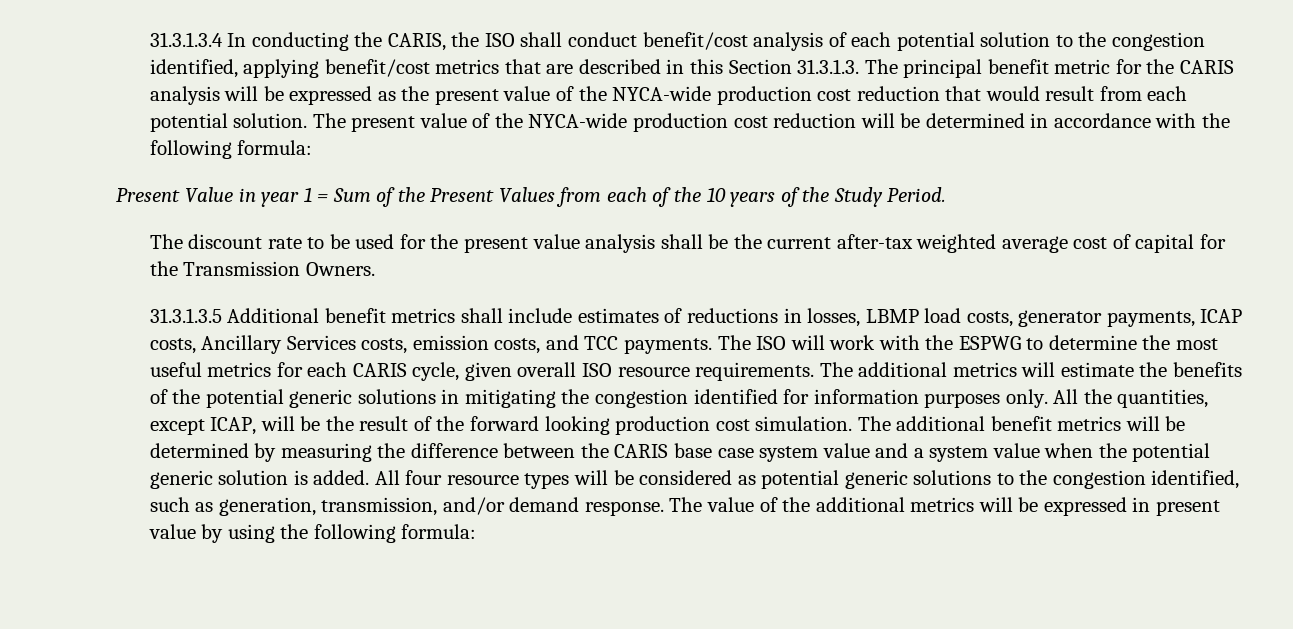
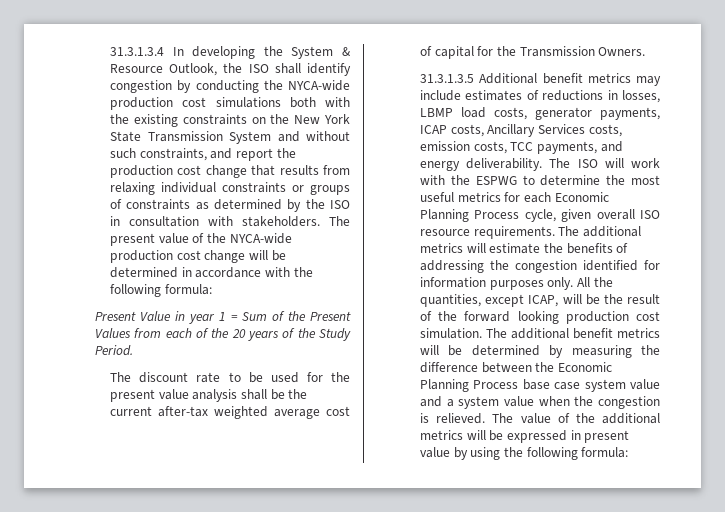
- 31.3.1.3.4 In conducting the CARIS, the ISO shall conduct benefit/cost analysis of each potential solution to the congestion identified, applying benefit/cost metrics that are described in this Section 31.3.1.3. The principal benefit metric for the CARIS analysis will be expressed as the present value of the NYCA-wide production cost reduction that would result from each potential solution.
+ 31.3.1.3.4 In developing the System & Resource Outlook, the ISO shall identify congestion by conducting the NYCA-wide production cost simulations both with the existing constraints on the New York State Transmission System and without such constraints, and report the production cost change that results from relaxing individual constraints or groups of constraints as determined by the ISO in consultation with stakeholders.
- The present value of the NYCA-wide production cost reduction will be determined in accordance with the following formula:
+ The present value of the NYCA-wide production cost change will be determined in accordance with the following formula:
- Present Value in year 1 = Sum of the Present Values from each of the 10 years of the Study Period.
+ Present Value in year 1 = Sum of the Present Values from each of the 20 years of the Study Period.
- 31.3.1.3.5 Additional benefit metrics shall include estimates of reductions in losses, LBMP load costs, generator payments, ICAP costs, Ancillary Services costs, emission costs, and TCC payments.
+ 31.3.1.3.5 Additional benefit metrics may include estimates of reductions in losses, LBMP load costs, generator payments, ICAP costs, Ancillary Services costs, emission costs, TCC payments, and energy deliverability.
- The ISO will work with the ESPWG to determine the most useful metrics for each CARIS cycle, given overall ISO resource requirements.
+ The ISO will work with the ESPWG to determine the most useful metrics for each Economic Planning Process cycle, given overall ISO resource requirements.
- The additional metrics will estimate the benefits of the potential generic solutions in mitigating the congestion identified for information purposes only.
+ The additional metrics will estimate the benefits of addressing the congestion identified for information purposes only.
- The additional benefit metrics will be determined by measuring the difference between the CARIS base case system value and a system value when the potential generic solution is added. All four resource types will be considered as potential generic solutions to the congestion identified, such as generation, transmission, and/or demand response.
+ The additional benefit metrics will be determined by measuring the difference between the Economic Planning Process base case system value and a system value when the congestion is relieved.

